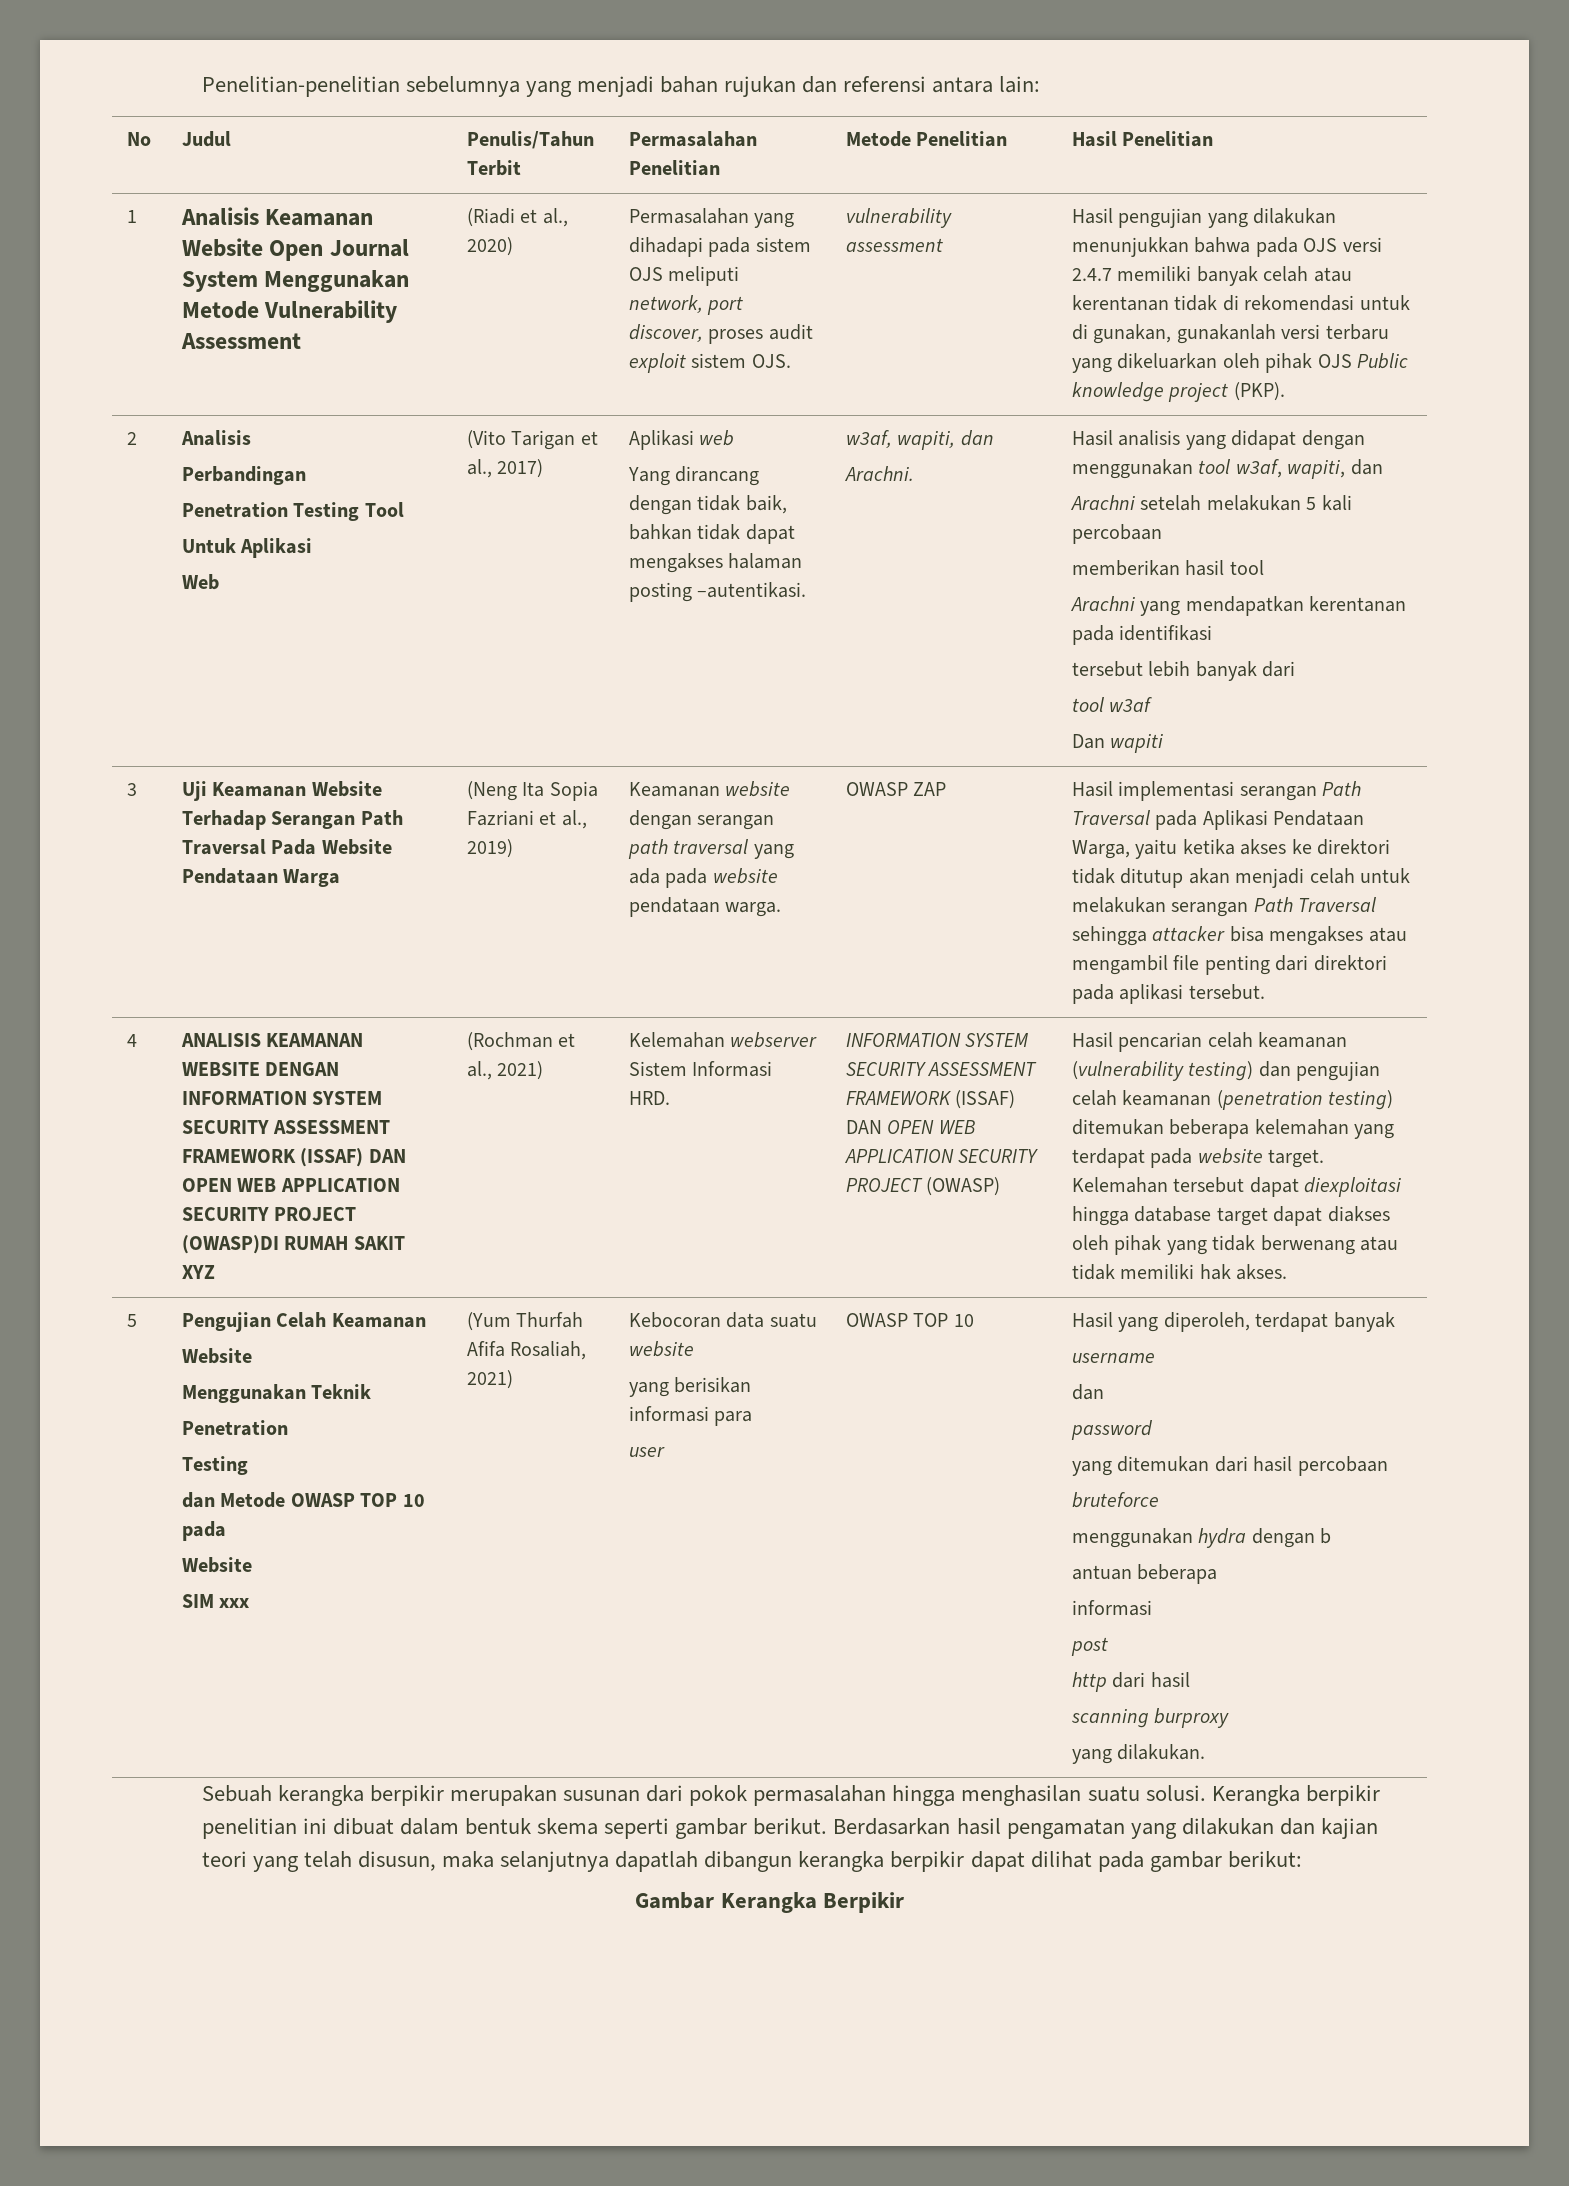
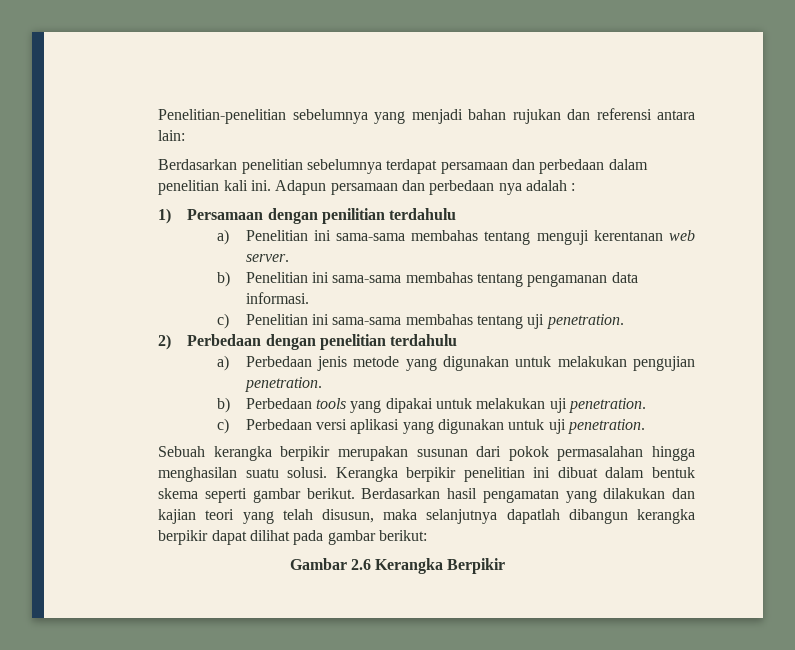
- No | Judul | Penulis/Tahun Terbit | Permasalahan Penelitian | Metode Penelitian | Hasil Penelitian
- 1 | Analisis Keamanan Website Open Journal System Menggunakan Metode Vulnerability Assessment | (Riadi et al., 2020) | Permasalahan yang dihadapi pada sistem OJS meliputi network, port discover, proses audit exploit sistem OJS. | vulnerability assessment | Hasil pengujian yang dilakukan menunjukkan bahwa pada OJS versi 2.4.7 memiliki banyak celah atau kerentanan tidak di rekomendasi untuk di gunakan, gunakanlah versi terbaru yang dikeluarkan oleh pihak OJS Public knowledge project (PKP).
- 2 | Analisis
- Perbandingan
- Penetration Testing Tool
- Untuk Aplikasi
- Web | (Vito Tarigan et al., 2017) | Aplikasi web
- Yang dirancang dengan tidak baik, bahkan tidak dapat mengakses halaman posting –autentikasi. | w3af, wapiti, dan
- Arachni. | Hasil analisis yang didapat dengan menggunakan tool w3af, wapiti, dan
- Arachni setelah melakukan 5 kali percobaan
- memberikan hasil tool
- Arachni yang mendapatkan kerentanan pada identifikasi
- tersebut lebih banyak dari
- tool w3af
- Dan wapiti
- 3 | Uji Keamanan Website Terhadap Serangan Path Traversal Pada Website Pendataan Warga | (Neng Ita Sopia Fazriani et al., 2019) | Keamanan website dengan serangan path traversal yang ada pada website pendataan warga. | OWASP ZAP | Hasil implementasi serangan Path Traversal pada Aplikasi Pendataan Warga, yaitu ketika akses ke direktori tidak ditutup akan menjadi celah untuk melakukan serangan Path Traversal sehingga attacker bisa mengakses atau mengambil file penting dari direktori pada aplikasi tersebut.
- 4 | ANALISIS KEAMANAN WEBSITE DENGAN INFORMATION SYSTEM SECURITY ASSESSMENT FRAMEWORK (ISSAF) DAN OPEN WEB APPLICATION SECURITY PROJECT (OWASP)DI RUMAH SAKIT XYZ | (Rochman et al., 2021) | Kelemahan webserver Sistem Informasi HRD. | INFORMATION SYSTEM SECURITY ASSESSMENT FRAMEWORK (ISSAF) DAN OPEN WEB APPLICATION SECURITY PROJECT (OWASP) | Hasil pencarian celah keamanan (vulnerability testing) dan pengujian celah keamanan (penetration testing) ditemukan beberapa kelemahan yang terdapat pada website target. Kelemahan tersebut dapat diexploitasi hingga database target dapat diakses oleh pihak yang tidak berwenang atau tidak memiliki hak akses.
- 5 | Pengujian Celah Keamanan
- Website
- Menggunakan Teknik
- Penetration
- Testing
- dan Metode OWASP TOP 10 pada
- Website
- SIM xxx | (Yum Thurfah Afifa Rosaliah, 2021) | Kebocoran data suatu website
- yang berisikan informasi para
- user | OWASP TOP 10 | Hasil yang diperoleh, terdapat banyak
- username
- dan
- password
- yang ditemukan dari hasil percobaan
- bruteforce
- menggunakan hydra dengan b
- antuan beberapa
- informasi
- post
- http dari hasil
- scanning burproxy
- yang dilakukan.
+ Berdasarkan penelitian sebelumnya terdapat persamaan dan perbedaan dalam penelitian kali ini. Adapun persamaan dan perbedaan nya adalah :
+ 1) Persamaan dengan penilitian terdahulu
+ a) Penelitian ini sama-sama membahas tentang menguji kerentanan web server.
+ b) Penelitian ini sama-sama membahas tentang pengamanan data informasi.
+ c) Penelitian ini sama-sama membahas tentang uji penetration.
+ 2) Perbedaan dengan penelitian terdahulu
+ a) Perbedaan jenis metode yang digunakan untuk melakukan pengujian penetration.
+ b) Perbedaan tools yang dipakai untuk melakukan uji penetration.
+ c) Perbedaan versi aplikasi yang digunakan untuk uji penetration.
- Gambar Kerangka Berpikir
+ Gambar 2.6 Kerangka Berpikir

